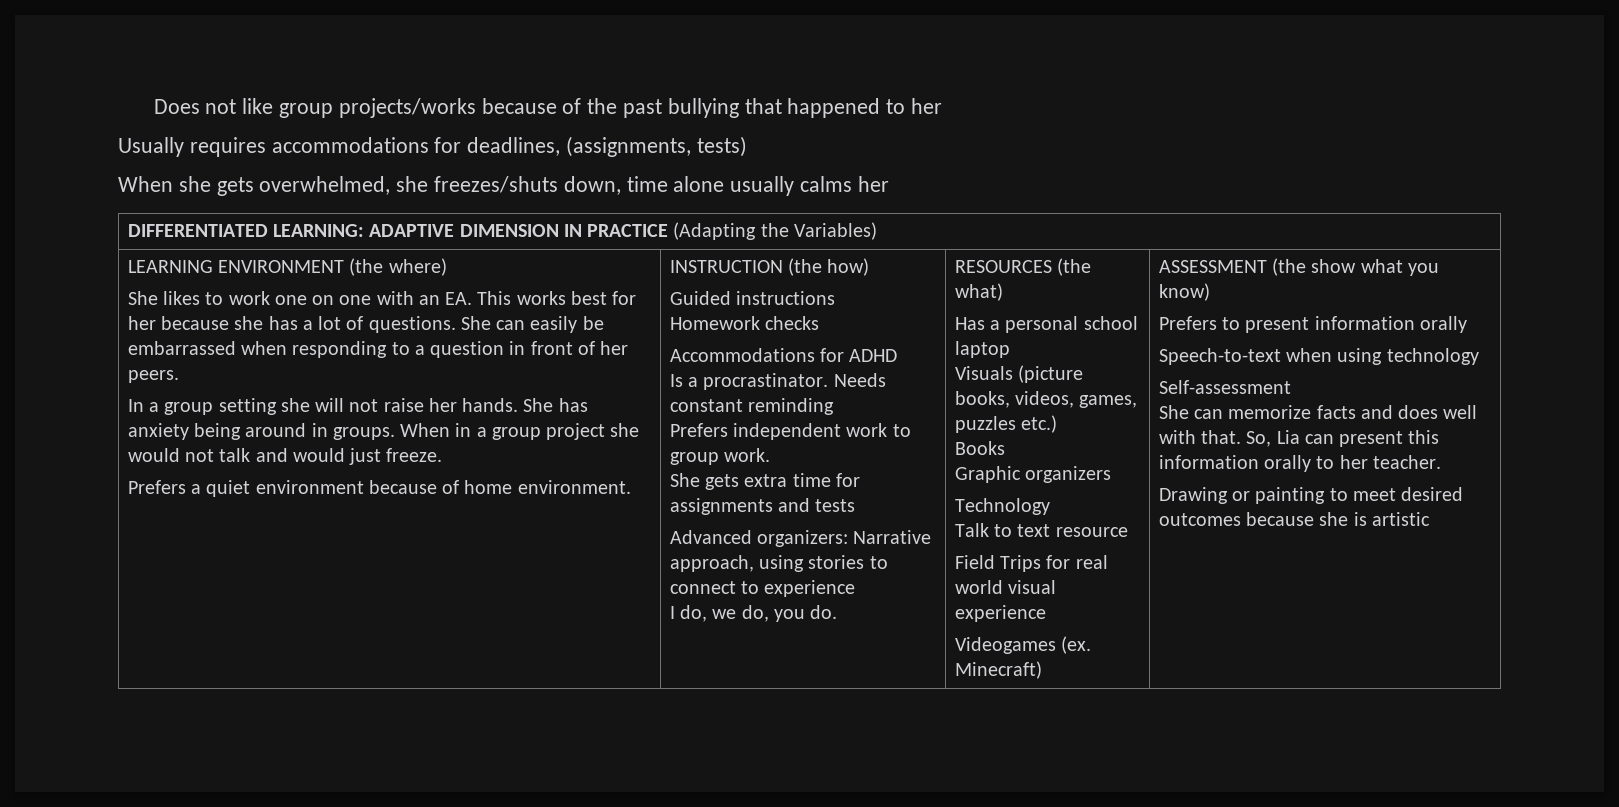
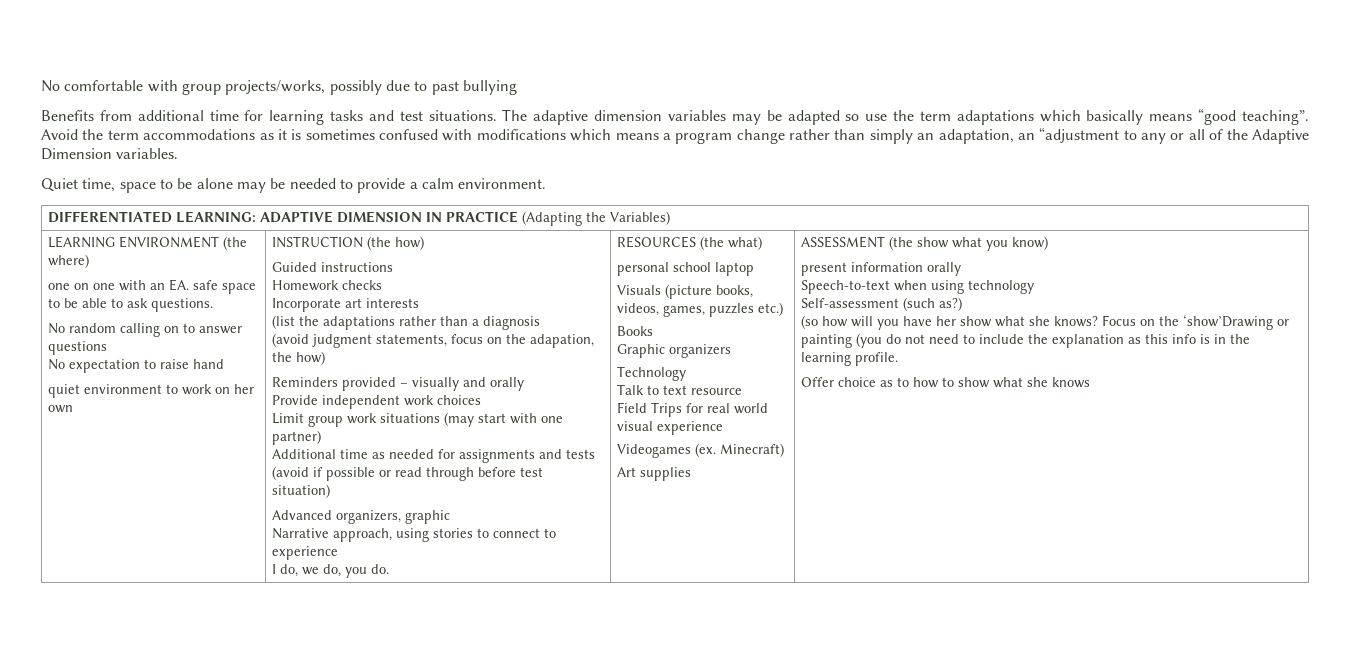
- Does not like group projects/works because of the past bullying that happened to her
- Usually requires accommodations for deadlines, (assignments, tests)
- When she gets overwhelmed, she freezes/shuts down, time alone usually calms her
+ No comfortable with group projects/works, possibly due to past bullying
+ Benefits from additional time for learning tasks and test situations. The adaptive dimension variables may be adapted so use the term adaptations which basically means “good teaching”. Avoid the term accommodations as it is sometimes confused with modifications which means a program change rather than simply an adaptation, an “adjustment to any or all of the Adaptive Dimension variables.
+ Quiet time, space to be alone may be needed to provide a calm environment.
- She likes to work one on one with an EA. This works best for her because she has a lot of questions. She can easily be embarrassed when responding to a question in front of her peers.
- In a group setting she will not raise her hands. She has anxiety being around in groups. When in a group project she would not talk and would just freeze.
- Prefers a quiet environment because of home environment.
+ one on one with an EA. safe space to be able to ask questions.
+ No random calling on to answer questions
+ No expectation to raise hand
+ quiet environment to work on her own
- Accommodations for ADHD
- Is a procrastinator. Needs constant reminding
- Prefers independent work to group work.
- She gets extra time for assignments and tests
+ Incorporate art interests
+ (list the adaptations rather than a diagnosis
+ (avoid judgment statements, focus on the adapation, the how)
+ Reminders provided – visually and orally
+ Provide independent work choices
+ Limit group work situations (may start with one partner)
+ Additional time as needed for assignments and tests (avoid if possible or read through before test situation)
- Advanced organizers: Narrative approach, using stories to connect to experience
+ Advanced organizers, graphic
+ Narrative approach, using stories to connect to experience
- Has a personal school laptop
+ personal school laptop
+ Art supplies
- Prefers to present information orally
+ present information orally
- Self-assessment
- She can memorize facts and does well with that. So, Lia can present this information orally to her teacher.
- Drawing or painting to meet desired outcomes because she is artistic
+ Self-assessment (such as?)
+ (so how will you have her show what she knows? Focus on the ‘show’Drawing or painting (you do not need to include the explanation as this info is in the learning profile.
+ Offer choice as to how to show what she knows

